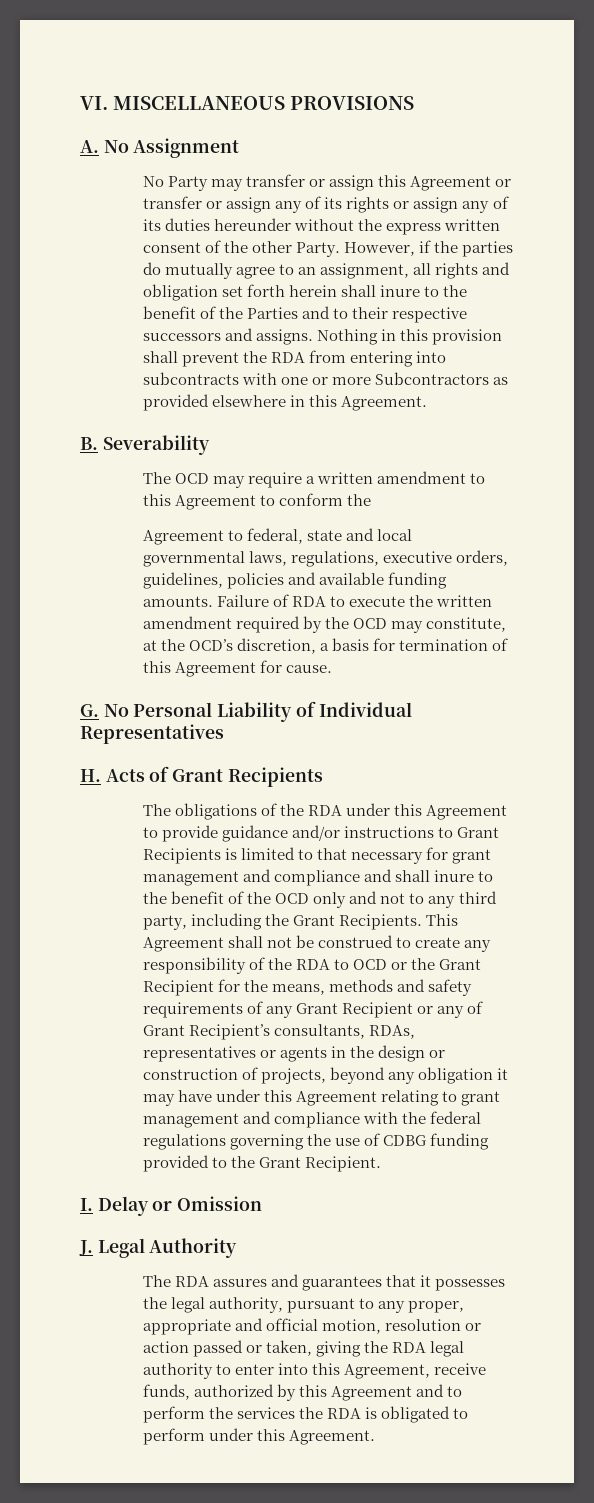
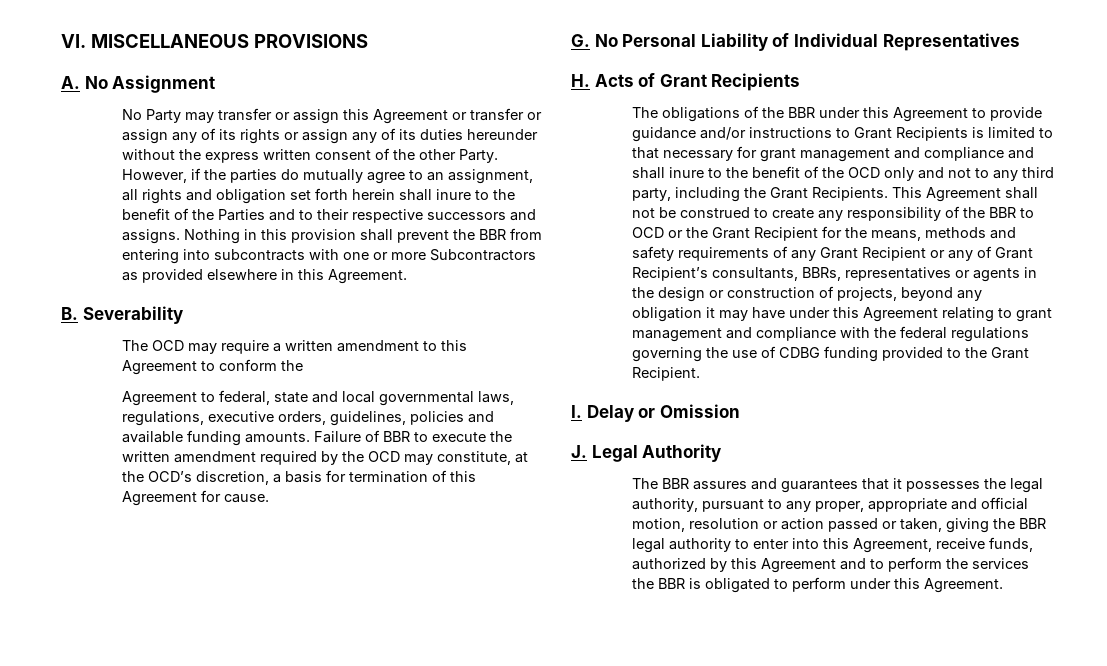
- Nothing in this provision shall prevent the RDA from entering into subcontracts with one or more Subcontractors as provided elsewhere in this Agreement.
+ Nothing in this provision shall prevent the BBR from entering into subcontracts with one or more Subcontractors as provided elsewhere in this Agreement.
- Failure of RDA to execute the written amendment required by the OCD may constitute, at the OCD’s discretion, a basis for termination of this Agreement for cause.
+ Failure of BBR to execute the written amendment required by the OCD may constitute, at the OCD’s discretion, a basis for termination of this Agreement for cause.
- The obligations of the RDA under this Agreement to provide guidance and/or instructions to Grant Recipients is limited to that necessary for grant management and compliance and shall inure to the benefit of the OCD only and not to any third party, including the Grant Recipients.
+ The obligations of the BBR under this Agreement to provide guidance and/or instructions to Grant Recipients is limited to that necessary for grant management and compliance and shall inure to the benefit of the OCD only and not to any third party, including the Grant Recipients.
- This Agreement shall not be construed to create any responsibility of the RDA to OCD or the Grant Recipient for the means, methods and safety requirements of any Grant Recipient or any of Grant Recipient’s consultants, RDAs, representatives or agents in the design or construction of projects, beyond any obligation it may have under this Agreement relating to grant management and compliance with the federal regulations governing the use of CDBG funding provided to the Grant Recipient.
+ This Agreement shall not be construed to create any responsibility of the BBR to OCD or the Grant Recipient for the means, methods and safety requirements of any Grant Recipient or any of Grant Recipient’s consultants, BBRs, representatives or agents in the design or construction of projects, beyond any obligation it may have under this Agreement relating to grant management and compliance with the federal regulations governing the use of CDBG funding provided to the Grant Recipient.
- The RDA assures and guarantees that it possesses the legal authority, pursuant to any proper, appropriate and official motion, resolution or action passed or taken, giving the RDA legal authority to enter into this Agreement, receive funds, authorized by this Agreement and to perform the services the RDA is obligated to perform under this Agreement.
+ The BBR assures and guarantees that it possesses the legal authority, pursuant to any proper, appropriate and official motion, resolution or action passed or taken, giving the BBR legal authority to enter into this Agreement, receive funds, authorized by this Agreement and to perform the services the BBR is obligated to perform under this Agreement.

